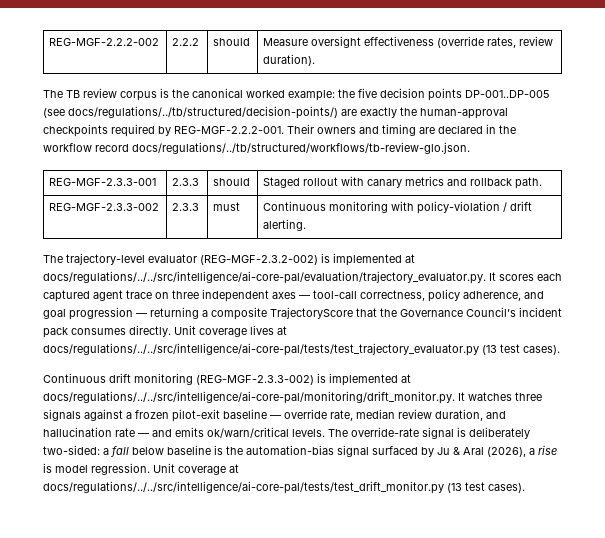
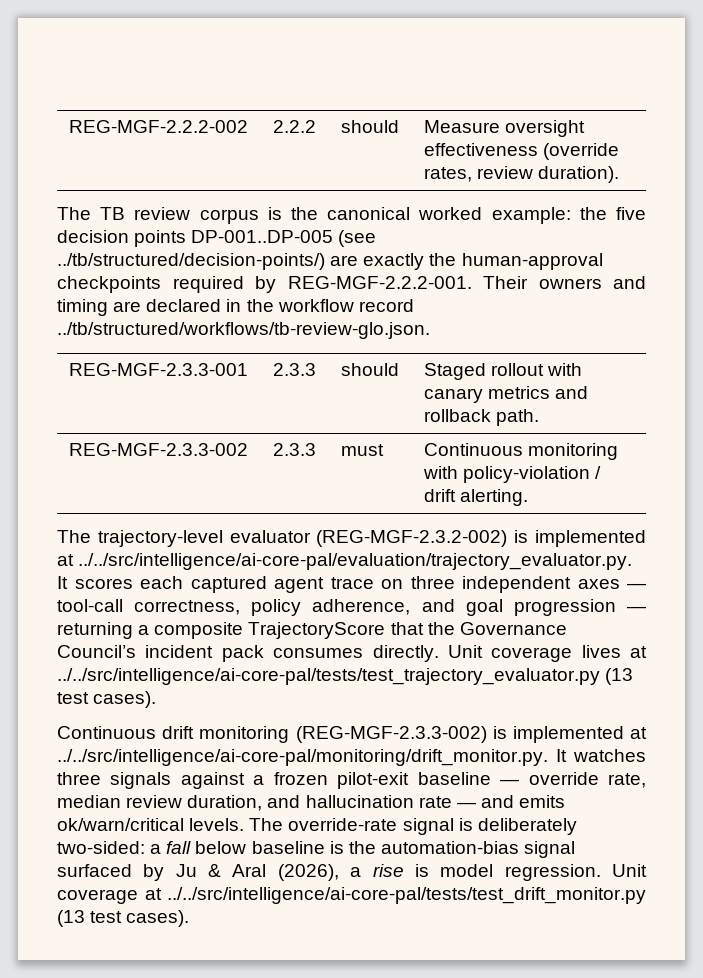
- The TB review corpus is the canonical worked example: the five decision points DP-001..DP-005 (see docs/regulations/../tb/structured/decision-points/) are exactly the human-approval checkpoints required by REG-MGF-2.2.2-001. Their owners and timing are declared in the workflow record docs/regulations/../tb/structured/workflows/tb-review-glo.json.
+ The TB review corpus is the canonical worked example: the five decision points DP-001..DP-005 (see ../tb/structured/decision-points/) are exactly the human-approval checkpoints required by REG-MGF-2.2.2-001. Their owners and timing are declared in the workflow record ../tb/structured/workflows/tb-review-glo.json.
- The trajectory-level evaluator (REG-MGF-2.3.2-002) is implemented at docs/regulations/../../src/intelligence/ai-core-pal/evaluation/trajectory_evaluator.py. It scores each captured agent trace on three independent axes — tool-call correctness, policy adherence, and goal progression — returning a composite TrajectoryScore that the Governance Council’s incident pack consumes directly.
+ The trajectory-level evaluator (REG-MGF-2.3.2-002) is implemented at ../../src/intelligence/ai-core-pal/evaluation/trajectory_evaluator.py. It scores each captured agent trace on three independent axes — tool-call correctness, policy adherence, and goal progression — returning a composite TrajectoryScore that the Governance Council’s incident pack consumes directly.
- Unit coverage lives at docs/regulations/../../src/intelligence/ai-core-pal/tests/test_trajectory_evaluator.py (13 test cases).
+ Unit coverage lives at ../../src/intelligence/ai-core-pal/tests/test_trajectory_evaluator.py (13 test cases).
- Continuous drift monitoring (REG-MGF-2.3.3-002) is implemented at docs/regulations/../../src/intelligence/ai-core-pal/monitoring/drift_monitor.py. It watches three signals against a frozen pilot-exit baseline — override rate, median review duration, and hallucination rate — and emits ok/warn/critical levels.
+ Continuous drift monitoring (REG-MGF-2.3.3-002) is implemented at ../../src/intelligence/ai-core-pal/monitoring/drift_monitor.py. It watches three signals against a frozen pilot-exit baseline — override rate, median review duration, and hallucination rate — and emits ok/warn/critical levels.
- Unit coverage at docs/regulations/../../src/intelligence/ai-core-pal/tests/test_drift_monitor.py (13 test cases).
+ Unit coverage at ../../src/intelligence/ai-core-pal/tests/test_drift_monitor.py (13 test cases).

